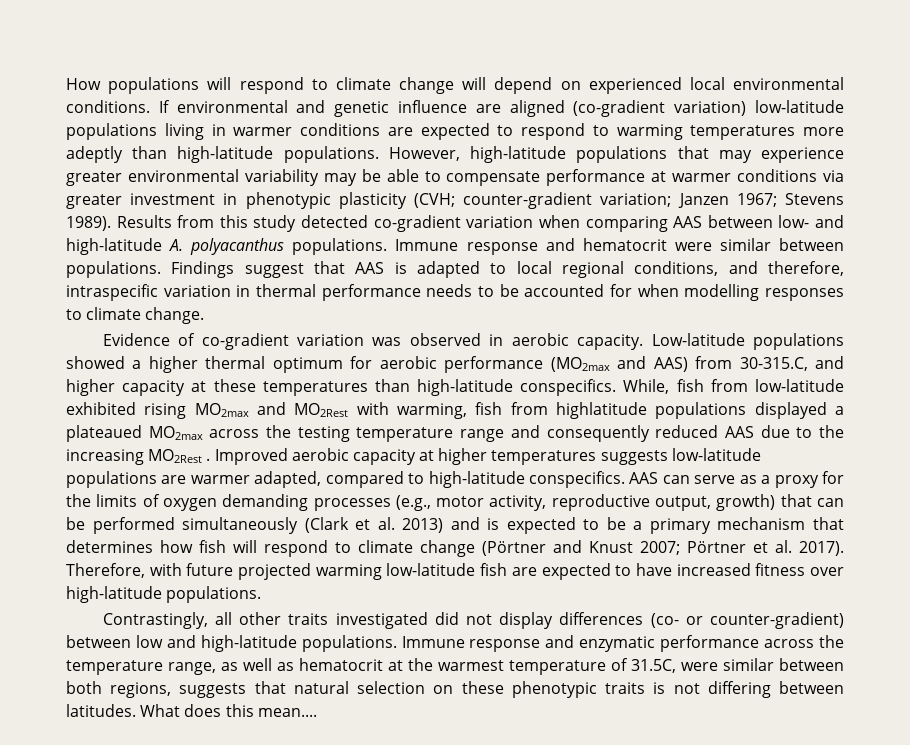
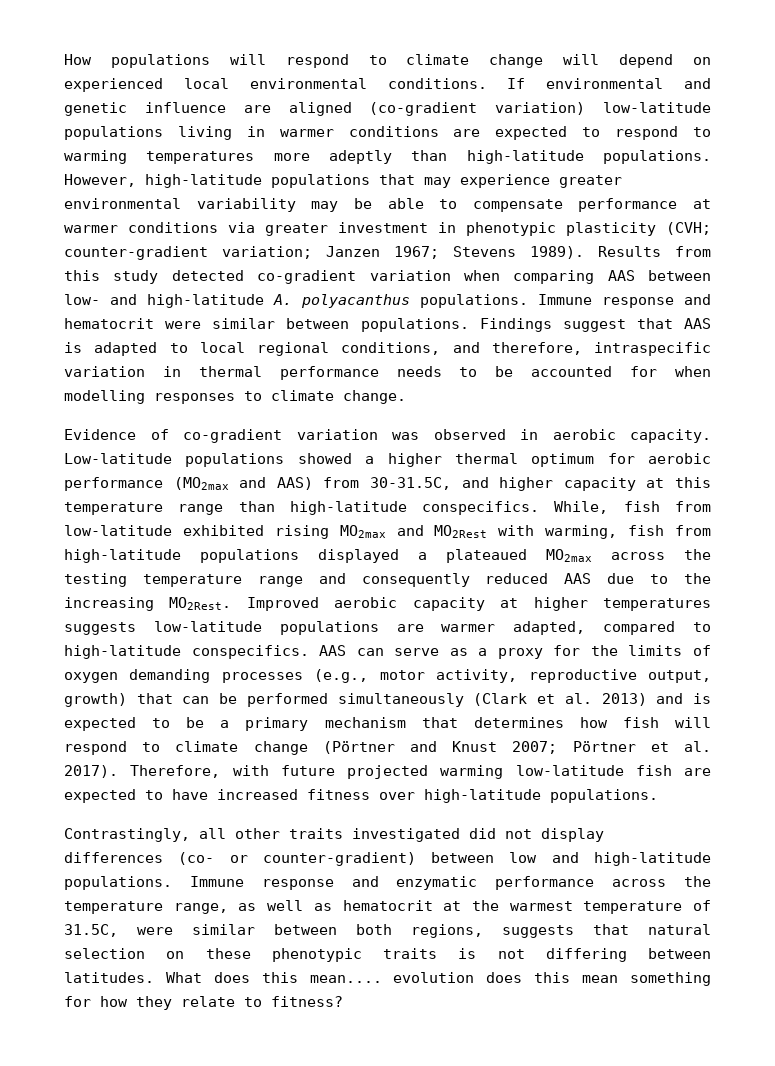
- Low-latitude populations showed a higher thermal optimum for aerobic performance (MO2max and AAS) from 30-315.C, and higher capacity at these temperatures than high-latitude conspecifics.
+ Low-latitude populations showed a higher thermal optimum for aerobic performance (MO2max and AAS) from 30-31.5C, and higher capacity at this temperature range than high-latitude conspecifics.
- While, fish from low-latitude exhibited rising MO2max and MO2Rest with warming, fish from highlatitude populations displayed a plateaued MO2max across the testing temperature range and consequently reduced AAS due to the increasing MO2Rest .
+ While, fish from low-latitude exhibited rising MO2max and MO2Rest with warming, fish from high-latitude populations displayed a plateaued MO2max across the testing temperature range and consequently reduced AAS due to the increasing MO2Rest.
- What does this mean....
+ What does this mean.... evolution does this mean something for how they relate to fitness?

